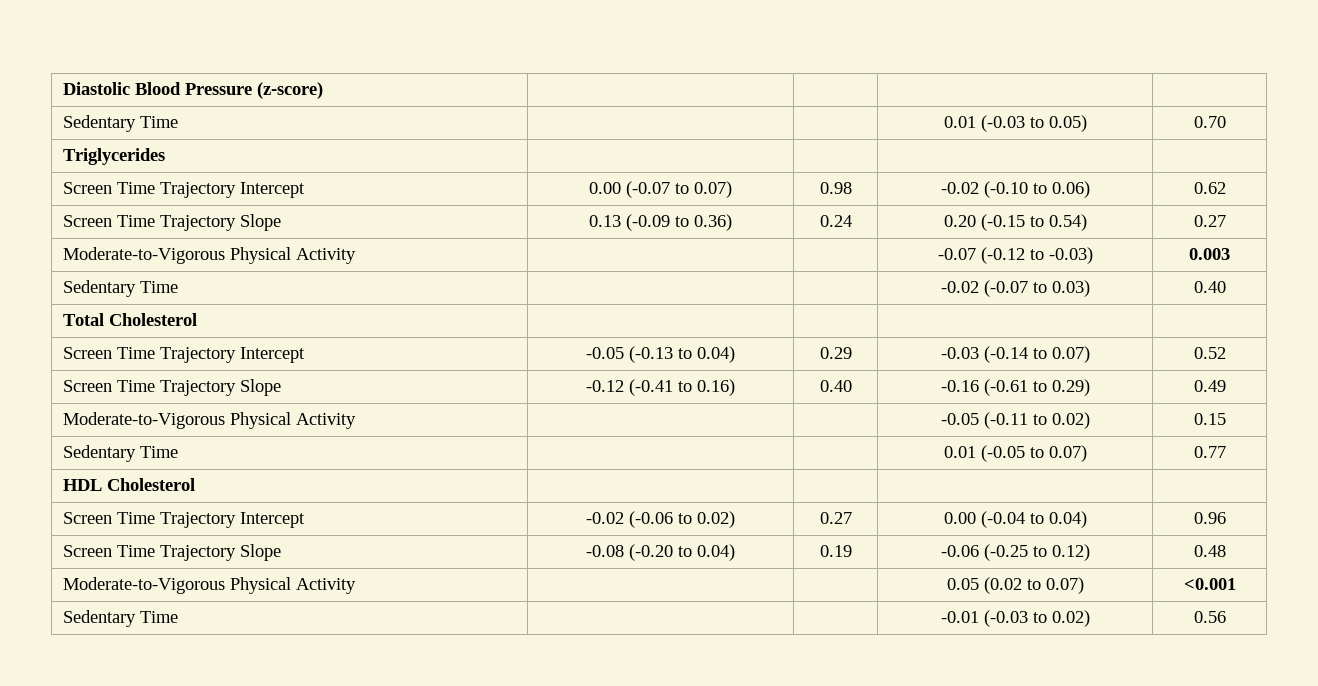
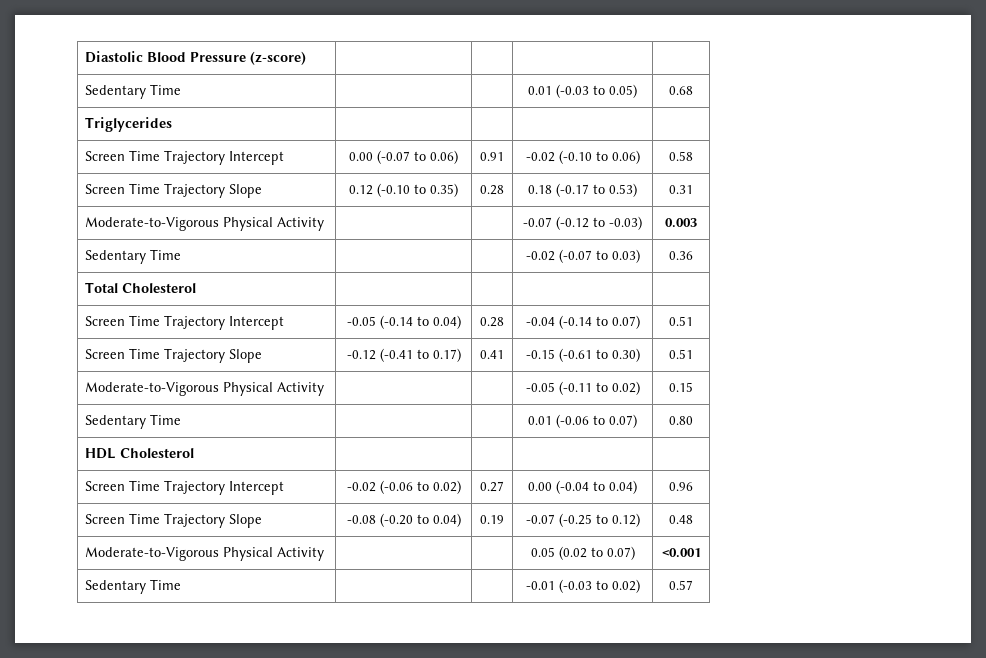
- Sedentary Time | | | 0.01 (-0.03 to 0.05) | 0.70
+ Sedentary Time | | | 0.01 (-0.03 to 0.05) | 0.68
- Screen Time Trajectory Intercept | 0.00 (-0.07 to 0.07) | 0.98 | -0.02 (-0.10 to 0.06) | 0.62
- Screen Time Trajectory Slope | 0.13 (-0.09 to 0.36) | 0.24 | 0.20 (-0.15 to 0.54) | 0.27
+ Screen Time Trajectory Intercept | 0.00 (-0.07 to 0.06) | 0.91 | -0.02 (-0.10 to 0.06) | 0.58
+ Screen Time Trajectory Slope | 0.12 (-0.10 to 0.35) | 0.28 | 0.18 (-0.17 to 0.53) | 0.31
- Sedentary Time | | | -0.02 (-0.07 to 0.03) | 0.40
+ Sedentary Time | | | -0.02 (-0.07 to 0.03) | 0.36
- Screen Time Trajectory Intercept | -0.05 (-0.13 to 0.04) | 0.29 | -0.03 (-0.14 to 0.07) | 0.52
+ Screen Time Trajectory Intercept | -0.05 (-0.14 to 0.04) | 0.28 | -0.04 (-0.14 to 0.07) | 0.51
- Screen Time Trajectory Slope | -0.12 (-0.41 to 0.16) | 0.40 | -0.16 (-0.61 to 0.29) | 0.49
+ Screen Time Trajectory Slope | -0.12 (-0.41 to 0.17) | 0.41 | -0.15 (-0.61 to 0.30) | 0.51
- Sedentary Time | | | 0.01 (-0.05 to 0.07) | 0.77
+ Sedentary Time | | | 0.01 (-0.06 to 0.07) | 0.80
- Screen Time Trajectory Slope | -0.08 (-0.20 to 0.04) | 0.19 | -0.06 (-0.25 to 0.12) | 0.48
+ Screen Time Trajectory Slope | -0.08 (-0.20 to 0.04) | 0.19 | -0.07 (-0.25 to 0.12) | 0.48
- Sedentary Time | | | -0.01 (-0.03 to 0.02) | 0.56
+ Sedentary Time | | | -0.01 (-0.03 to 0.02) | 0.57

